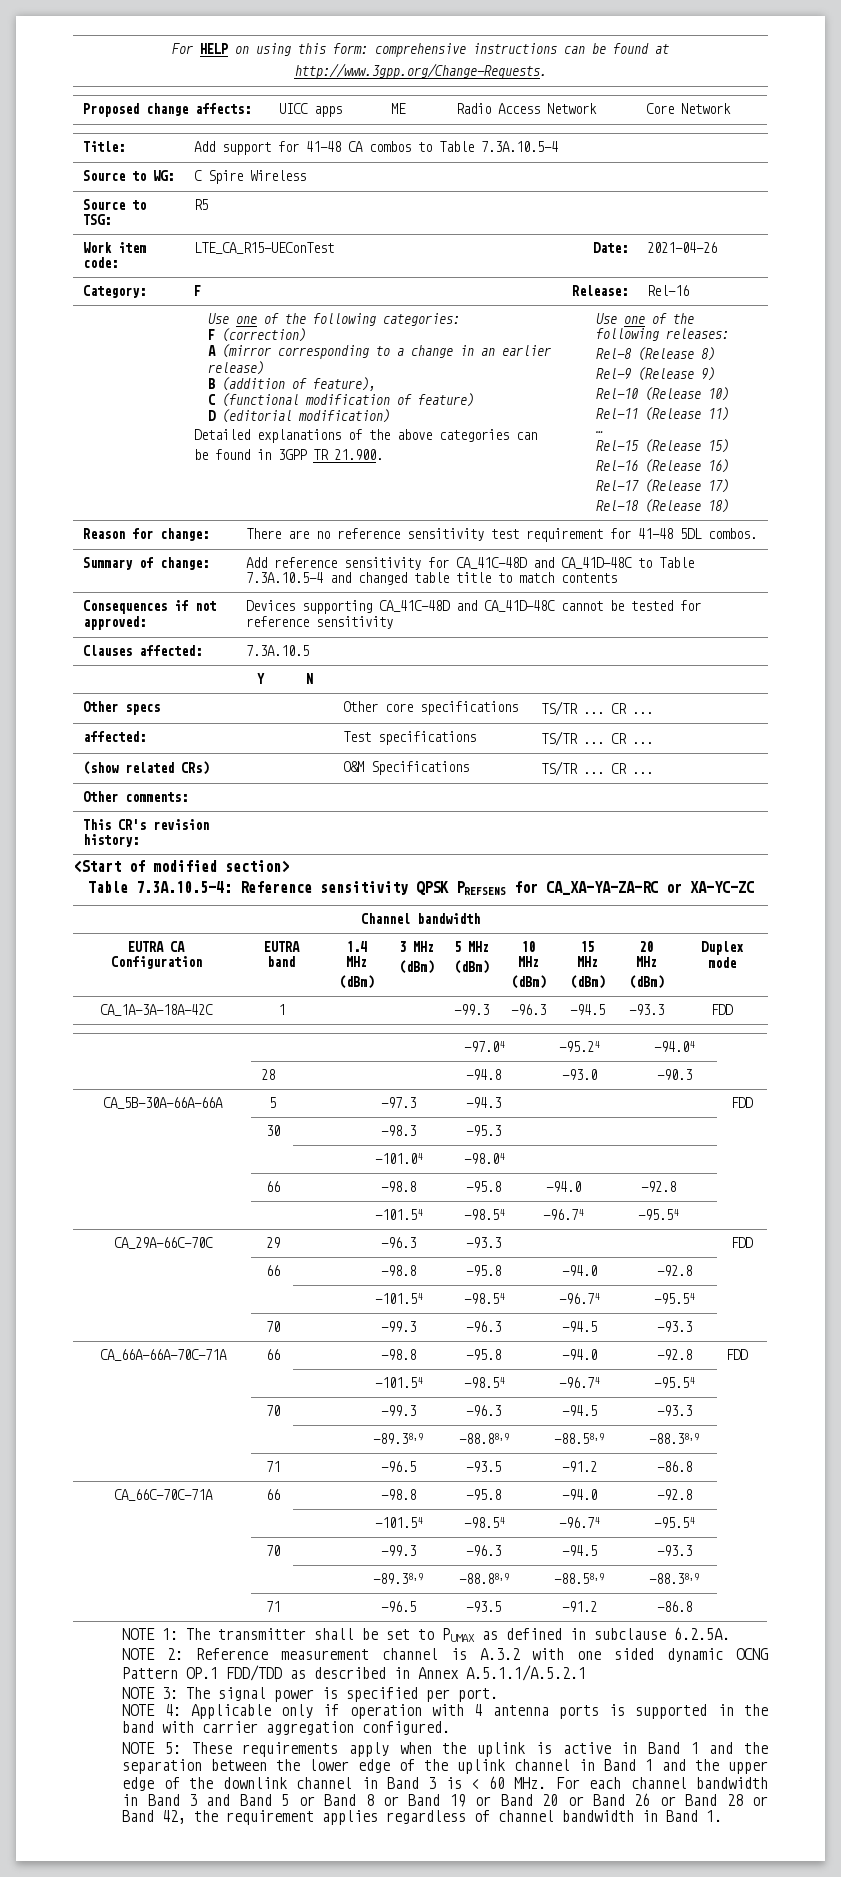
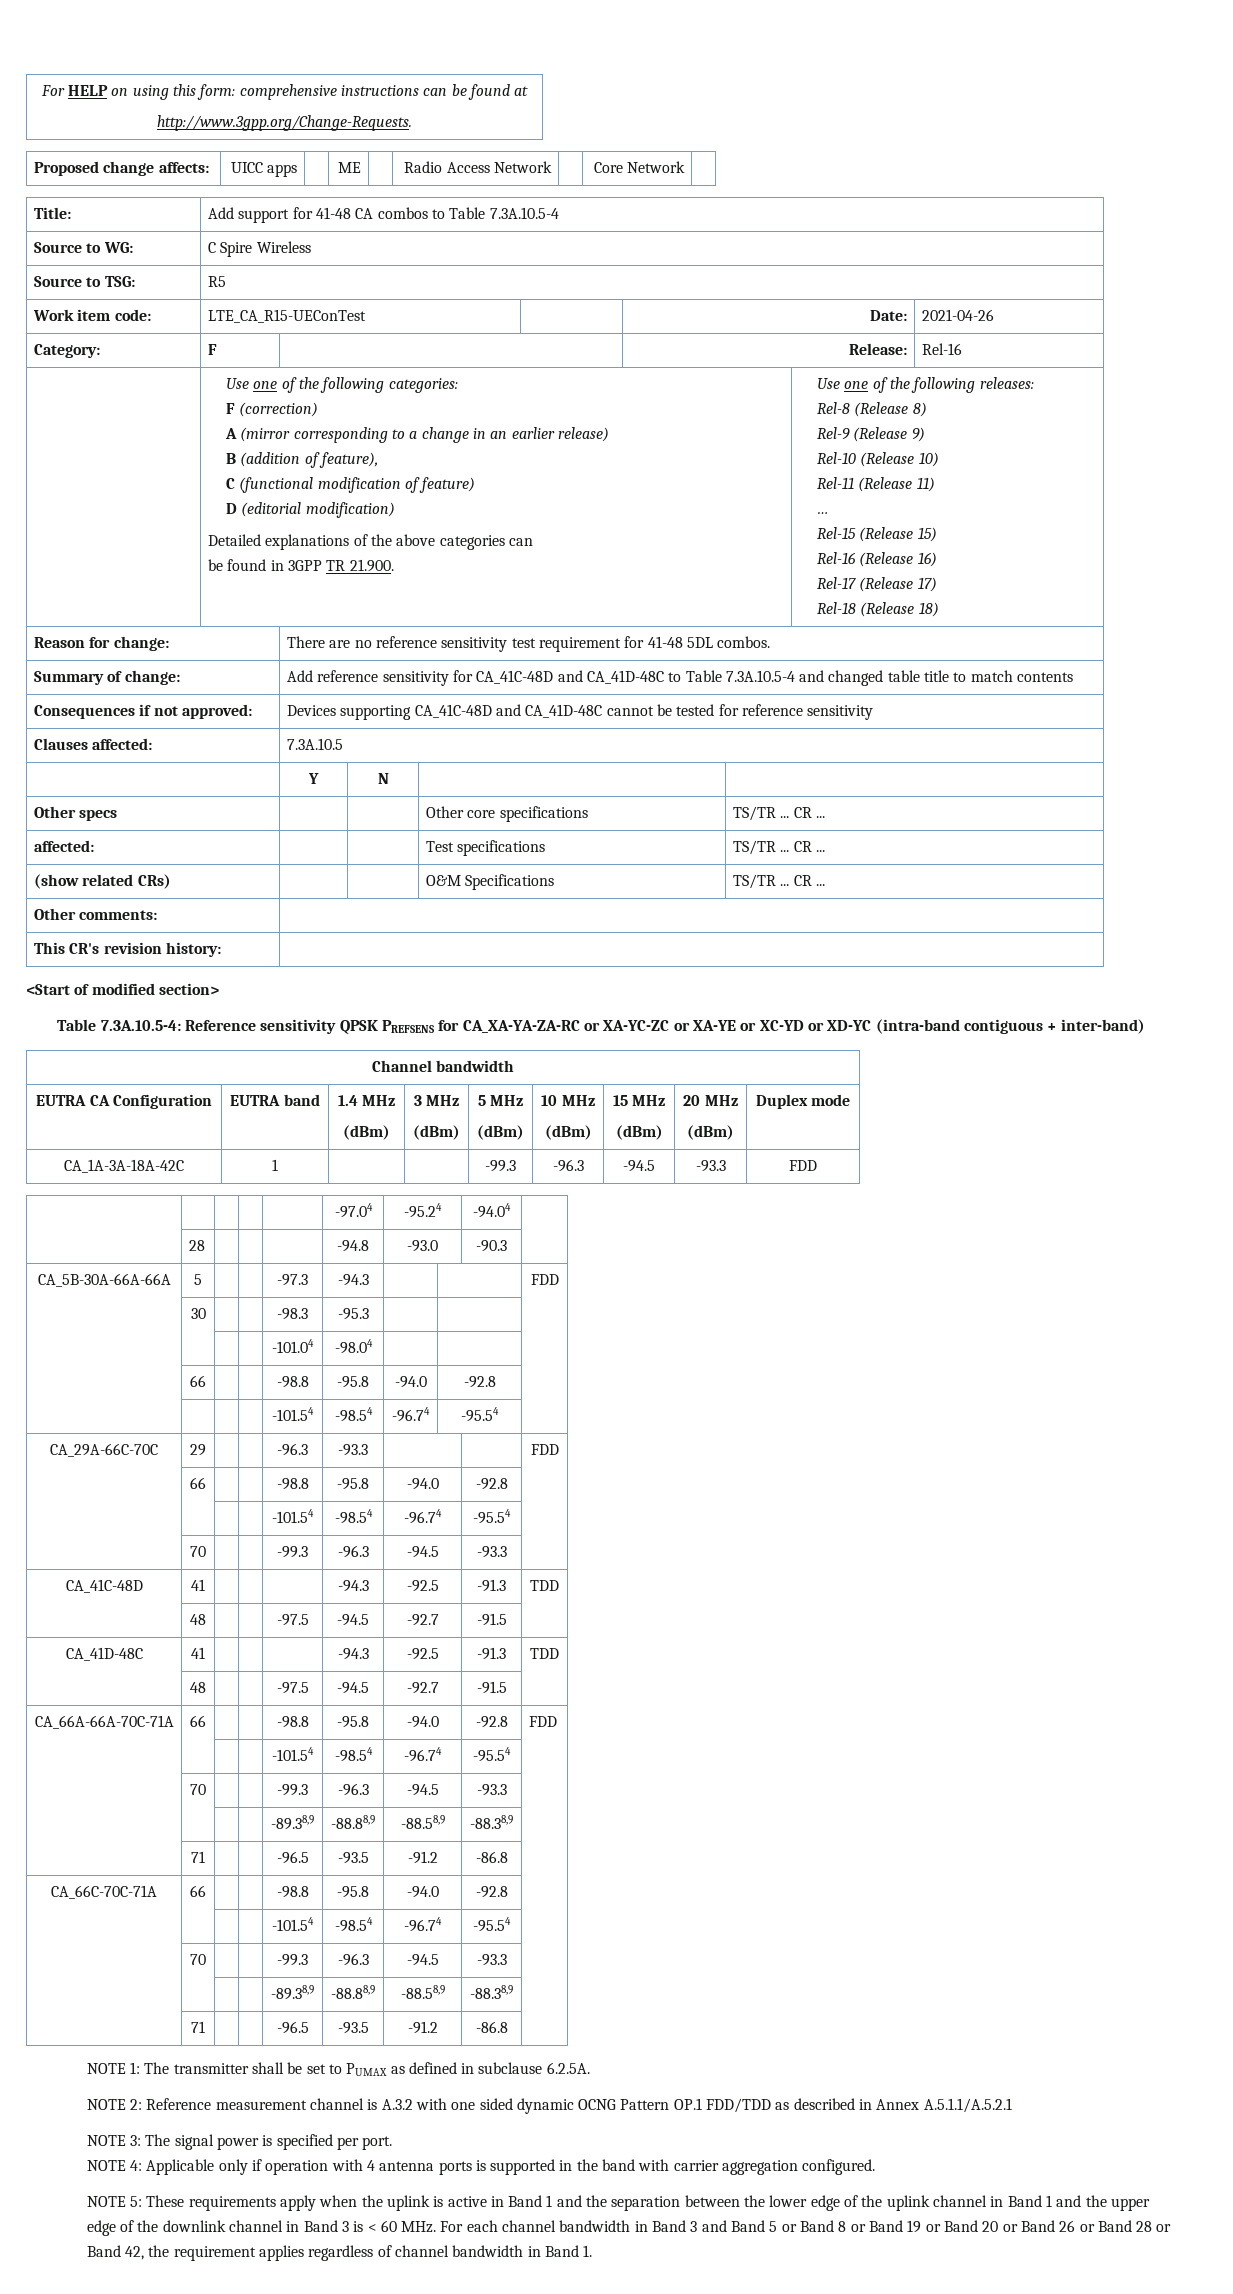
- Table 7.3A.10.5-4: Reference sensitivity QPSK PREFSENS for CA_XA-YA-ZA-RC or XA-YC-ZC
+ Table 7.3A.10.5-4: Reference sensitivity QPSK PREFSENS for CA_XA-YA-ZA-RC or XA-YC-ZC or XA-YE or XC-YD or XD-YC (intra-band contiguous + inter-band)
+ CA_41C-48D | 41 | | | | -94.3 | -92.5 | -91.3 | TDD
+ | 48 | | | -97.5 | -94.5 | -92.7 | -91.5 |
+ CA_41D-48C | 41 | | | | -94.3 | -92.5 | -91.3 | TDD
+ | 48 | | | -97.5 | -94.5 | -92.7 | -91.5 |

